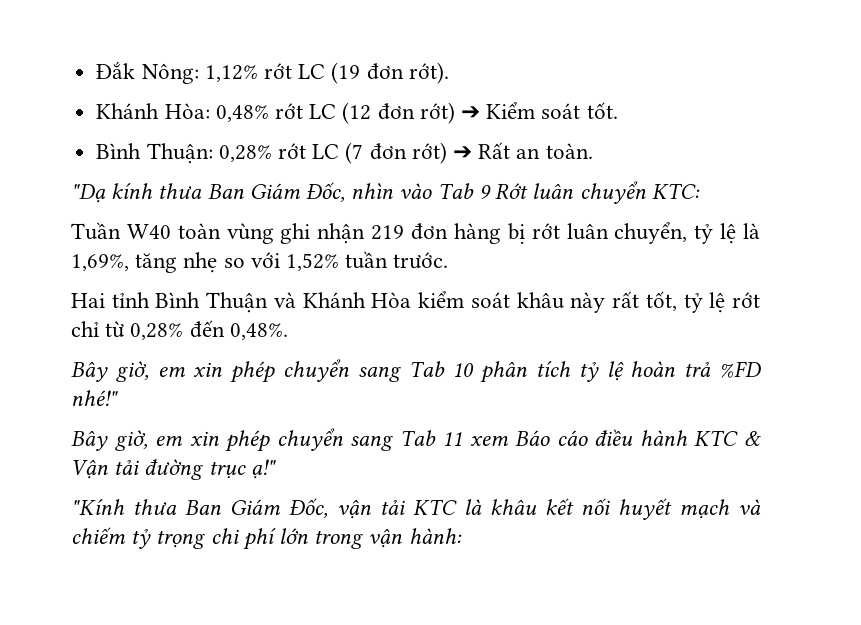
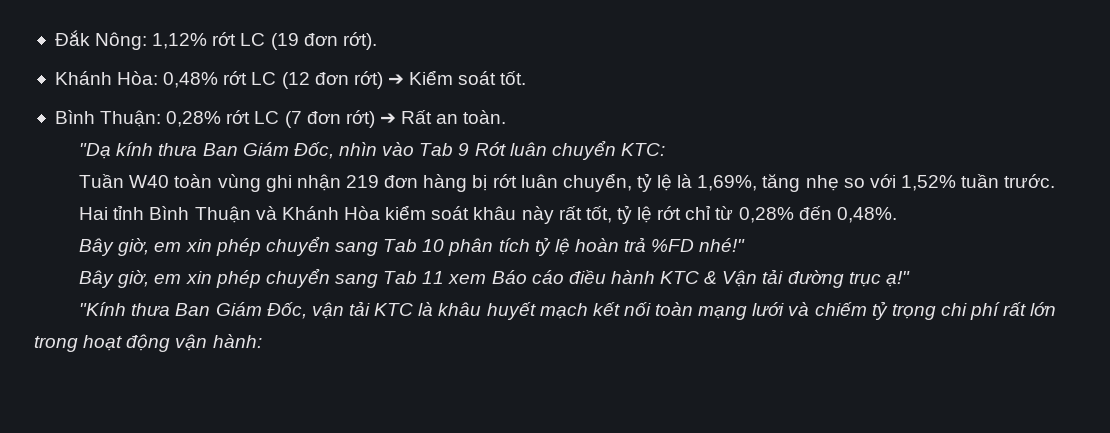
- "Kính thưa Ban Giám Đốc, vận tải KTC là khâu kết nối huyết mạch và chiếm tỷ trọng chi phí lớn trong vận hành:
+ "Kính thưa Ban Giám Đốc, vận tải KTC là khâu huyết mạch kết nối toàn mạng lưới và chiếm tỷ trọng chi phí rất lớn trong hoạt động vận hành:

